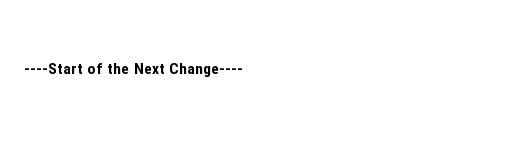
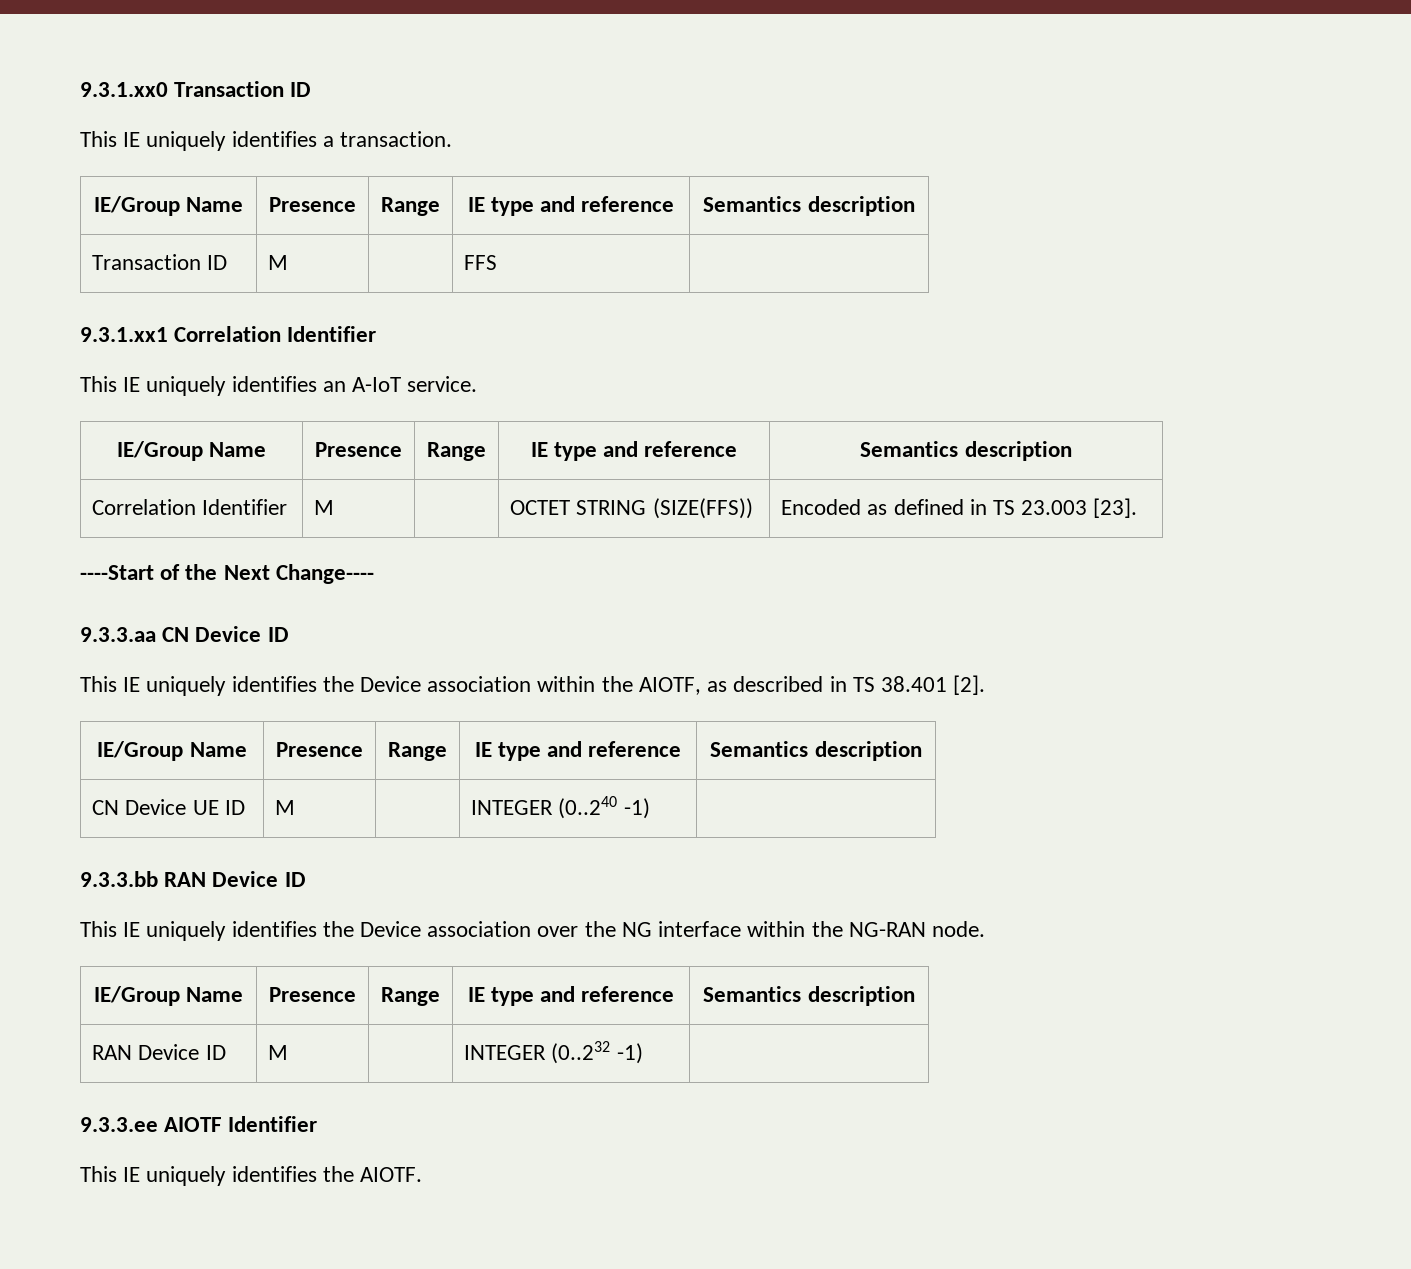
+ 9.3.1.xx0 Transaction ID
+ This IE uniquely identifies a transaction.
+ IE/Group Name | Presence | Range | IE type and reference | Semantics description
+ Transaction ID | M | | FFS |
+ 9.3.1.xx1 Correlation Identifier
+ This IE uniquely identifies an A-IoT service.
+ IE/Group Name | Presence | Range | IE type and reference | Semantics description
+ Correlation Identifier | M | | OCTET STRING (SIZE(FFS)) | Encoded as defined in TS 23.003 [23].
+ 9.3.3.aa CN Device ID
+ This IE uniquely identifies the Device association within the AIOTF, as described in TS 38.401 [2].
+ IE/Group Name | Presence | Range | IE type and reference | Semantics description
+ CN Device UE ID | M | | INTEGER (0..240 -1) |
+ 9.3.3.bb RAN Device ID
+ This IE uniquely identifies the Device association over the NG interface within the NG-RAN node.
+ IE/Group Name | Presence | Range | IE type and reference | Semantics description
+ RAN Device ID | M | | INTEGER (0..232 -1) |
+ 9.3.3.ee AIOTF Identifier
+ This IE uniquely identifies the AIOTF.

